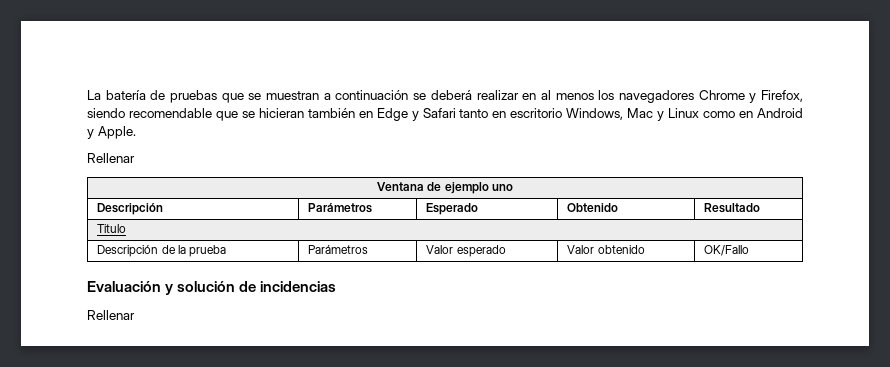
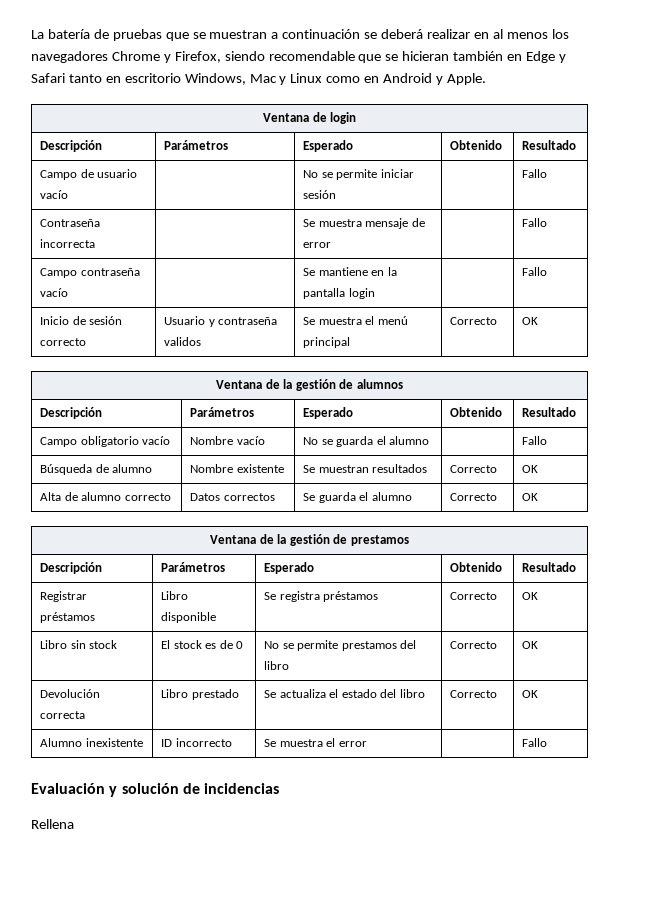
  La batería de pruebas que se muestran a continuación se deberá realizar en al menos los navegadores Chrome y Firefox, siendo recomendable que se hicieran también en Edge y Safari tanto en escritorio Windows, Mac y Linux como en Android y Apple.
- Rellenar
- Ventana de ejemplo uno
+ Ventana de login
  Descripción | Parámetros | Esperado | Obtenido | Resultado
- Titulo
- Descripción de la prueba | Parámetros | Valor esperado | Valor obtenido | OK/Fallo
+ Campo de usuario vacío | | No se permite iniciar sesión | | Fallo
+ Contraseña incorrecta | | Se muestra mensaje de error | | Fallo
+ Campo contraseña vacío | | Se mantiene en la pantalla login | | Fallo
+ Inicio de sesión correcto | Usuario y contraseña validos | Se muestra el menú principal | Correcto | OK
+ Ventana de la gestión de alumnos
+ Descripción | Parámetros | Esperado | Obtenido | Resultado
+ Campo obligatorio vacío | Nombre vacío | No se guarda el alumno | | Fallo
+ Búsqueda de alumno | Nombre existente | Se muestran resultados | Correcto | OK
+ Alta de alumno correcto | Datos correctos | Se guarda el alumno | Correcto | OK
+ Ventana de la gestión de prestamos
+ Descripción | Parámetros | Esperado | Obtenido | Resultado
+ Registrar préstamos | Libro disponible | Se registra préstamos | Correcto | OK
+ Libro sin stock | El stock es de 0 | No se permite prestamos del libro | Correcto | OK
+ Devolución correcta | Libro prestado | Se actualiza el estado del libro | Correcto | OK
+ Alumno inexistente | ID incorrecto | Se muestra el error | | Fallo
  Evaluación y solución de incidencias
- Rellenar
+ Rellena

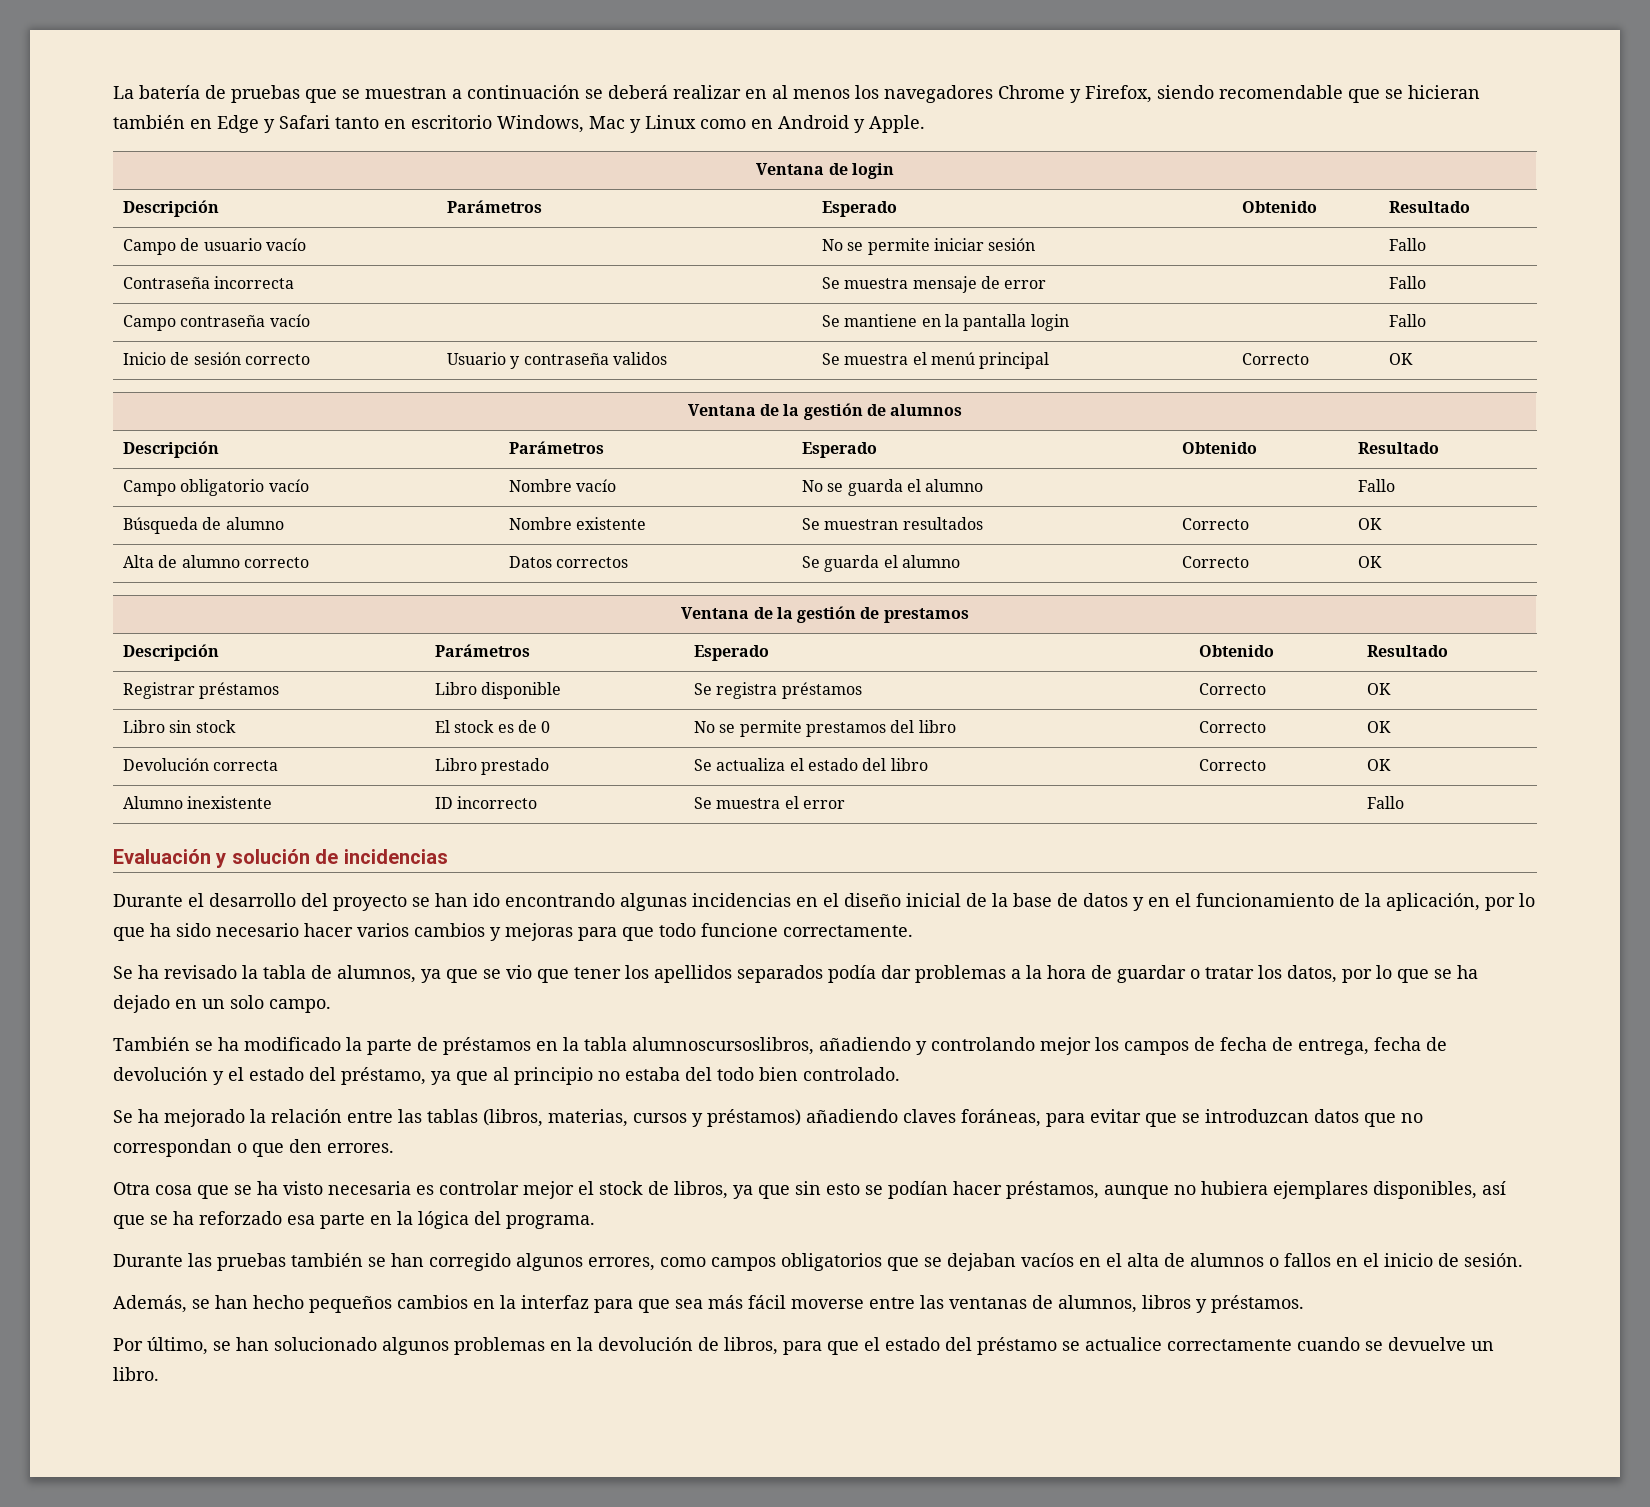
- Rellena
+ Durante el desarrollo del proyecto se han ido encontrando algunas incidencias en el diseño inicial de la base de datos y en el funcionamiento de la aplicación, por lo que ha sido necesario hacer varios cambios y mejoras para que todo funcione correctamente.
+ Se ha revisado la tabla de alumnos, ya que se vio que tener los apellidos separados podía dar problemas a la hora de guardar o tratar los datos, por lo que se ha dejado en un solo campo.
+ También se ha modificado la parte de préstamos en la tabla alumnoscursoslibros, añadiendo y controlando mejor los campos de fecha de entrega, fecha de devolución y el estado del préstamo, ya que al principio no estaba del todo bien controlado.
+ Se ha mejorado la relación entre las tablas (libros, materias, cursos y préstamos) añadiendo claves foráneas, para evitar que se introduzcan datos que no correspondan o que den errores.
+ Otra cosa que se ha visto necesaria es controlar mejor el stock de libros, ya que sin esto se podían hacer préstamos, aunque no hubiera ejemplares disponibles, así que se ha reforzado esa parte en la lógica del programa.
+ Durante las pruebas también se han corregido algunos errores, como campos obligatorios que se dejaban vacíos en el alta de alumnos o fallos en el inicio de sesión.
+ Además, se han hecho pequeños cambios en la interfaz para que sea más fácil moverse entre las ventanas de alumnos, libros y préstamos.
+ Por último, se han solucionado algunos problemas en la devolución de libros, para que el estado del préstamo se actualice correctamente cuando se devuelve un libro.

